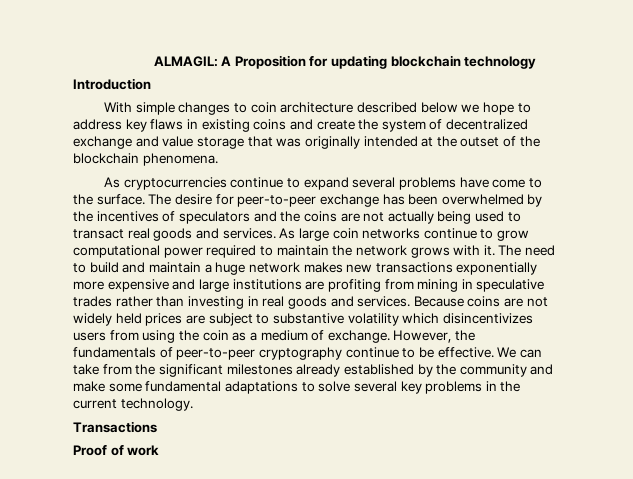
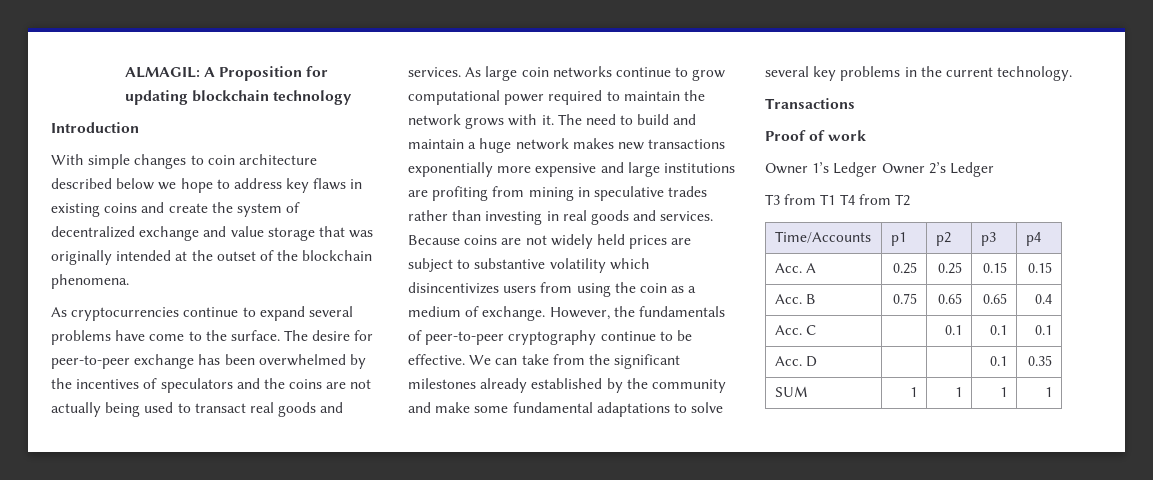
+ Owner 1’s Ledger Owner 2’s Ledger
+ T3 from T1 T4 from T2
+ Time/Accounts | p1 | p2 | p3 | p4
+ Acc. A | 0.25 | 0.25 | 0.15 | 0.15
+ Acc. B | 0.75 | 0.65 | 0.65 | 0.4
+ Acc. C | | 0.1 | 0.1 | 0.1
+ Acc. D | | | 0.1 | 0.35
+ SUM | 1 | 1 | 1 | 1

